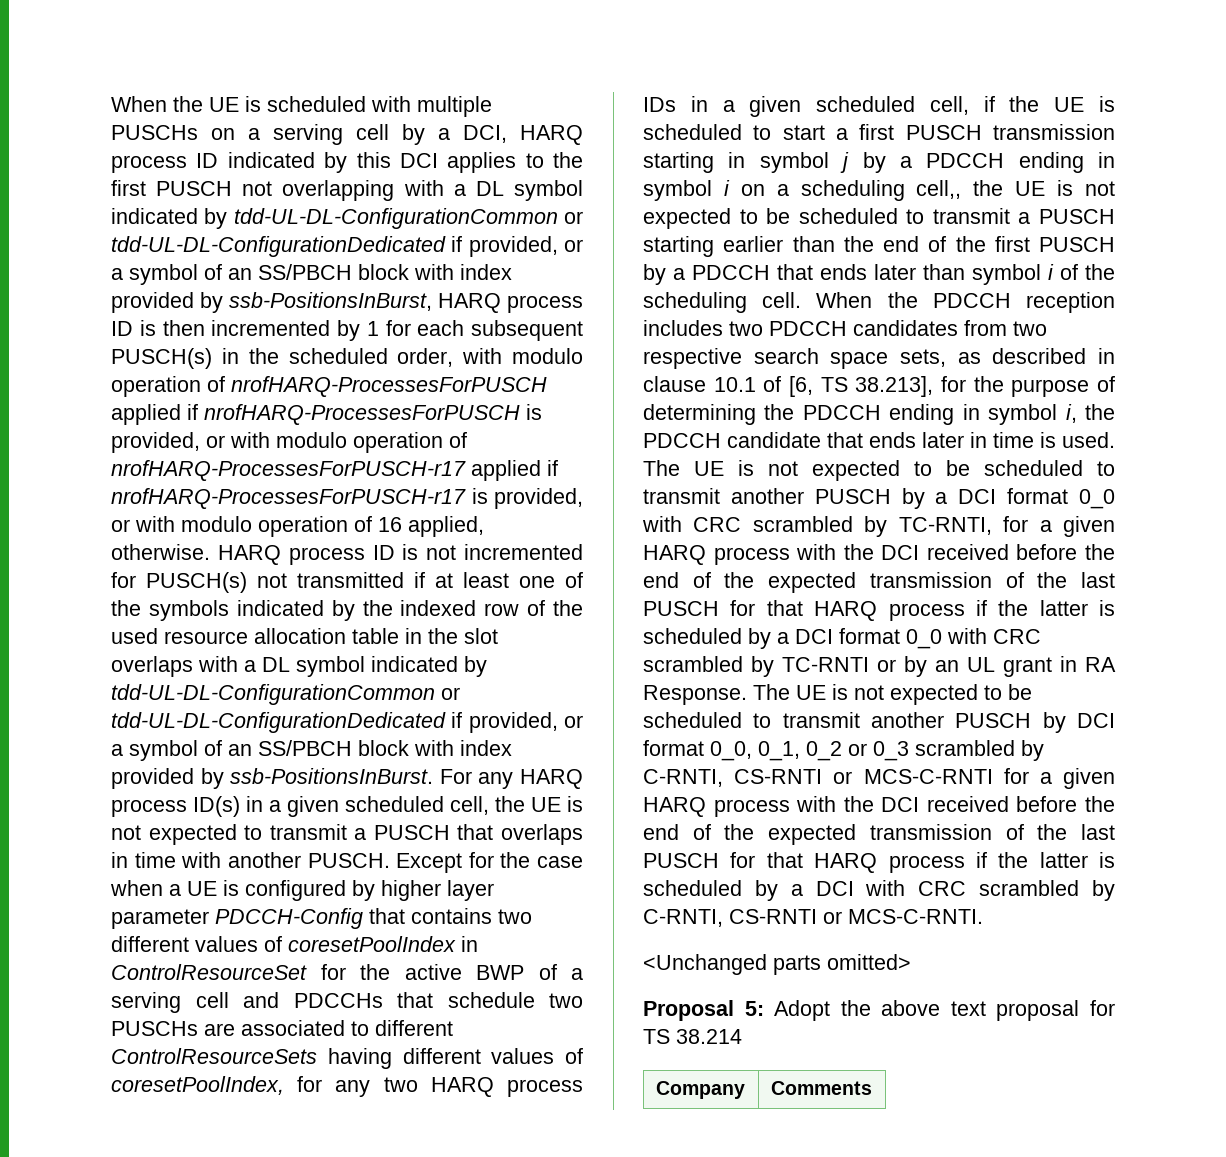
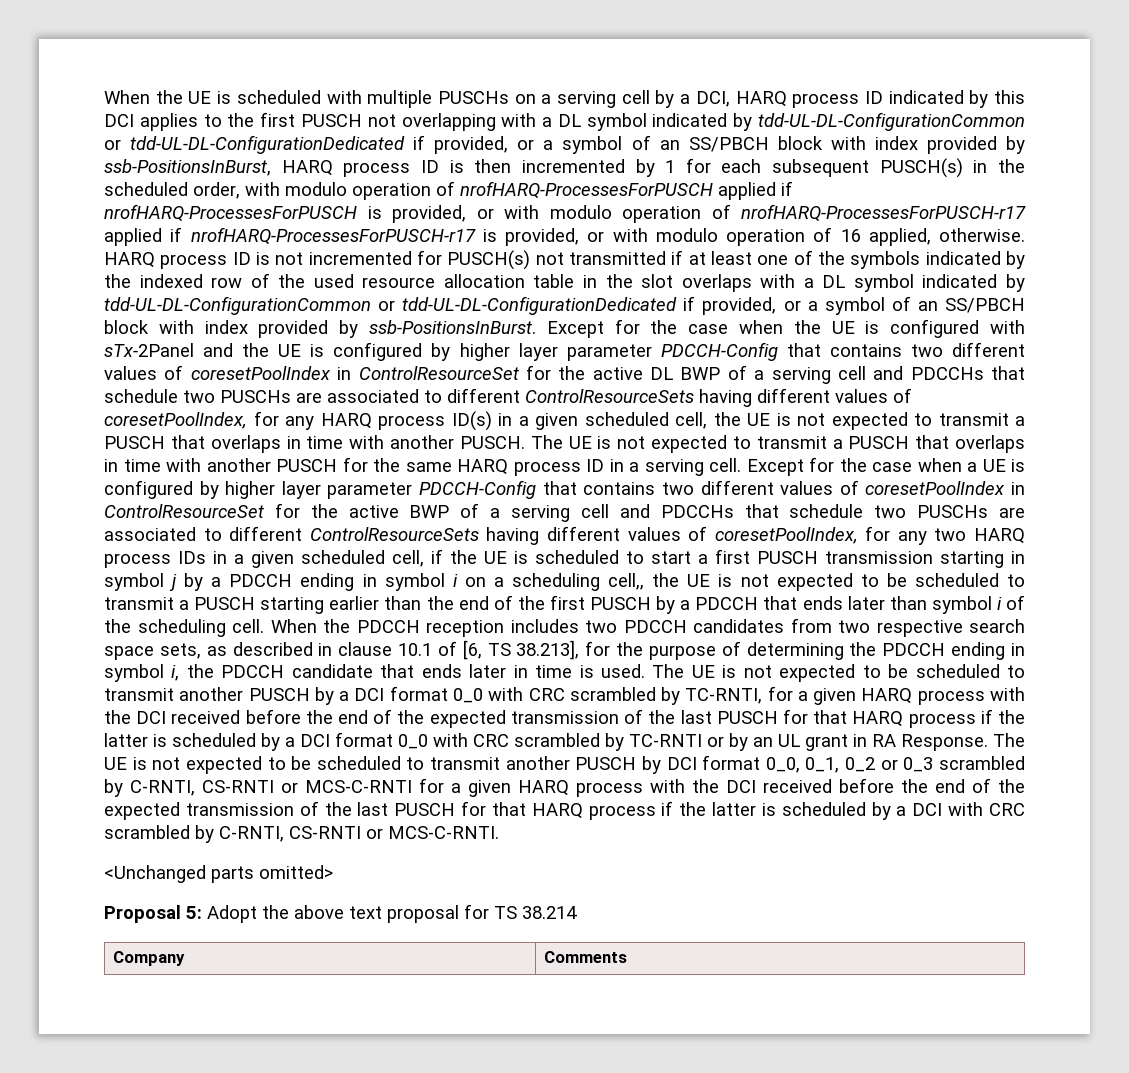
- For any HARQ process ID(s) in a given scheduled cell, the UE is not expected to transmit a PUSCH that overlaps in time with another PUSCH.
+ Except for the case when the UE is configured with sTx-2Panel and the UE is configured by higher layer parameter PDCCH-Config that contains two different values of coresetPoolIndex in ControlResourceSet for the active DL BWP of a serving cell and PDCCHs that schedule two PUSCHs are associated to different ControlResourceSets having different values of coresetPoolIndex, for any HARQ process ID(s) in a given scheduled cell, the UE is not expected to transmit a PUSCH that overlaps in time with another PUSCH.
+ The UE is not expected to transmit a PUSCH that overlaps in time with another PUSCH for the same HARQ process ID in a serving cell.

